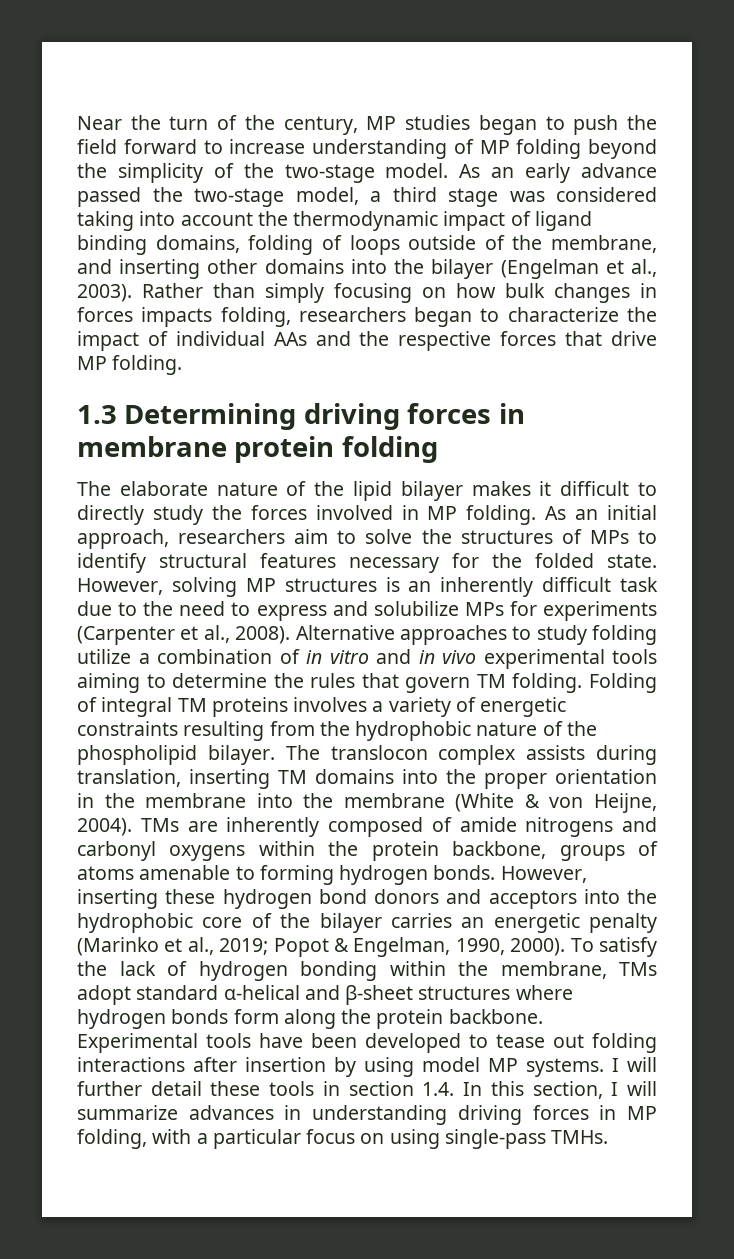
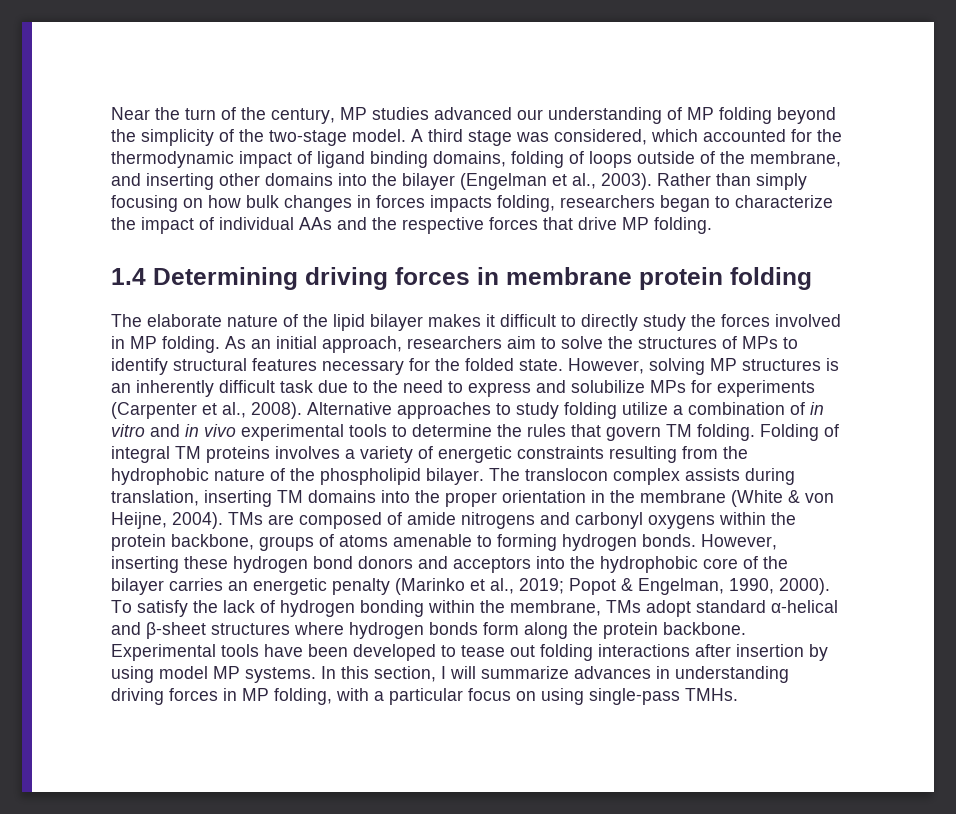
- Near the turn of the century, MP studies began to push the field forward to increase understanding of MP folding beyond the simplicity of the two-stage model.
+ Near the turn of the century, MP studies advanced our understanding of MP folding beyond the simplicity of the two-stage model.
- As an early advance passed the two-stage model, a third stage was considered taking into account the thermodynamic impact of ligand binding domains, folding of loops outside of the membrane, and inserting other domains into the bilayer (Engelman et al., 2003).
+ A third stage was considered, which accounted for the thermodynamic impact of ligand binding domains, folding of loops outside of the membrane, and inserting other domains into the bilayer (Engelman et al., 2003).
- 1.3 Determining driving forces in membrane protein folding
+ 1.4 Determining driving forces in membrane protein folding
- Alternative approaches to study folding utilize a combination of in vitro and in vivo experimental tools aiming to determine the rules that govern TM folding.
+ Alternative approaches to study folding utilize a combination of in vitro and in vivo experimental tools to determine the rules that govern TM folding.
- The translocon complex assists during translation, inserting TM domains into the proper orientation in the membrane into the membrane (White & von Heijne, 2004).
+ The translocon complex assists during translation, inserting TM domains into the proper orientation in the membrane (White & von Heijne, 2004).
- TMs are inherently composed of amide nitrogens and carbonyl oxygens within the protein backbone, groups of atoms amenable to forming hydrogen bonds.
+ TMs are composed of amide nitrogens and carbonyl oxygens within the protein backbone, groups of atoms amenable to forming hydrogen bonds.
- I will further detail these tools in section 1.4. In this section, I will summarize advances in understanding driving forces in MP folding, with a particular focus on using single-pass TMHs.
+ In this section, I will summarize advances in understanding driving forces in MP folding, with a particular focus on using single-pass TMHs.

